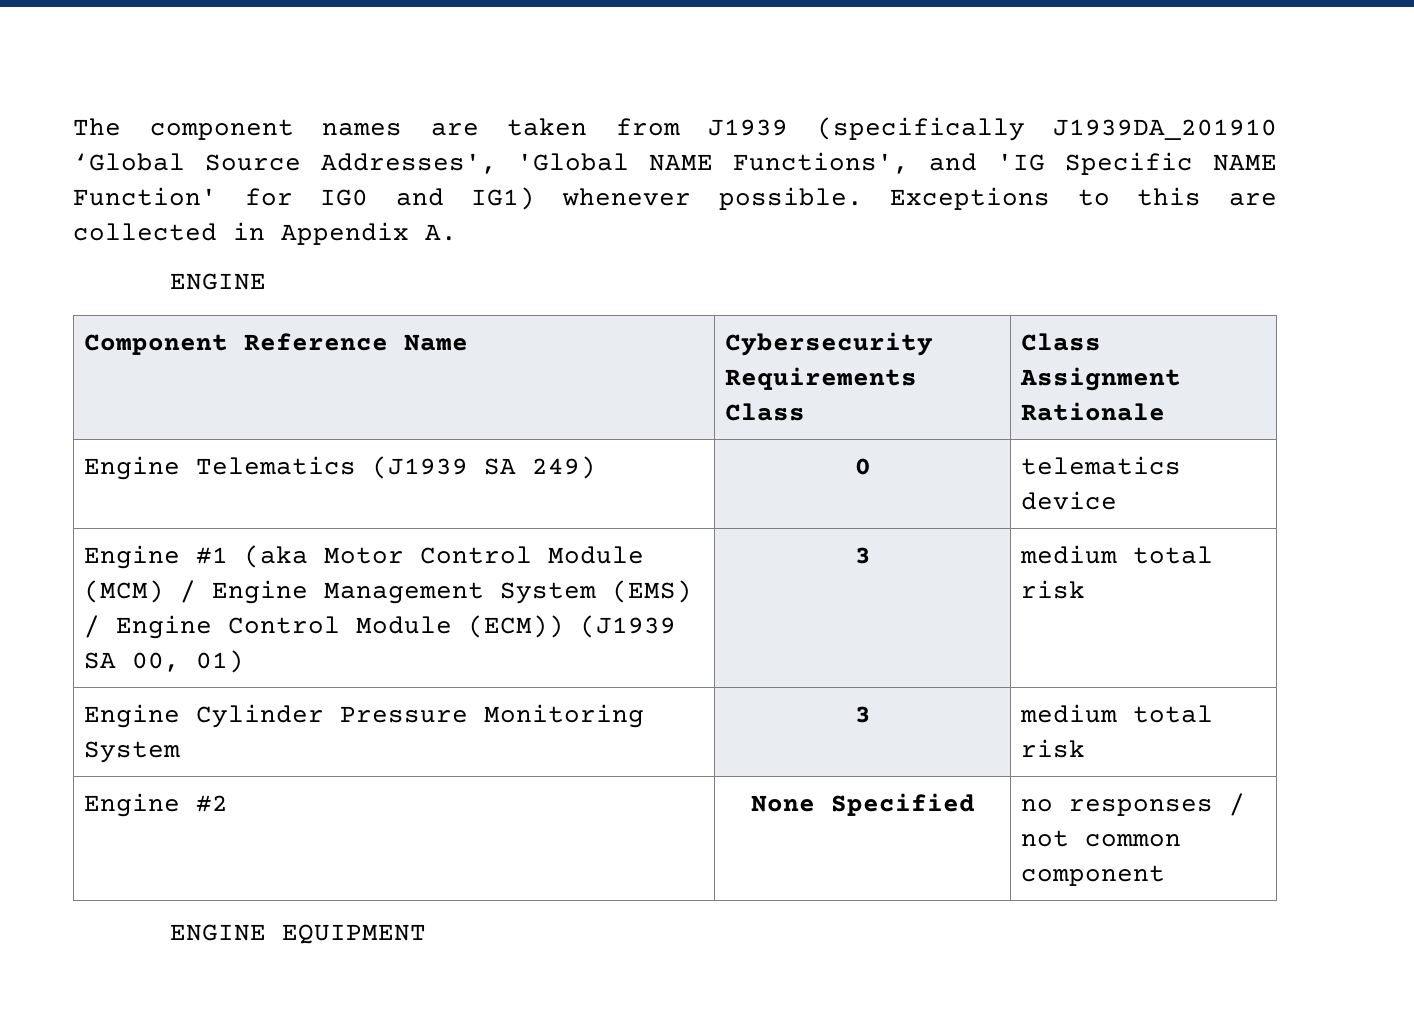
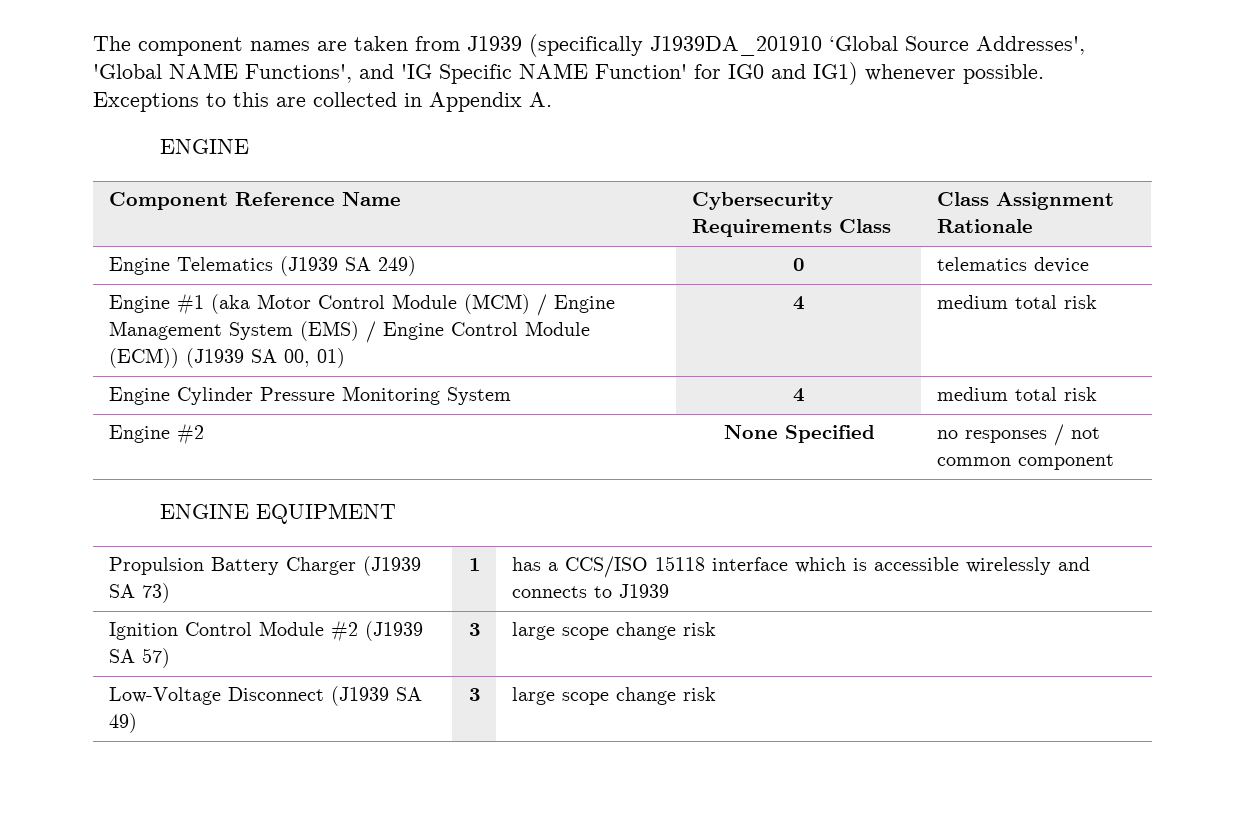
- Engine #1 (aka Motor Control Module (MCM) / Engine Management System (EMS) / Engine Control Module (ECM)) (J1939 SA 00, 01) | 3 | medium total risk
+ Engine #1 (aka Motor Control Module (MCM) / Engine Management System (EMS) / Engine Control Module (ECM)) (J1939 SA 00, 01) | 4 | medium total risk
- Engine Cylinder Pressure Monitoring System | 3 | medium total risk
+ Engine Cylinder Pressure Monitoring System | 4 | medium total risk
+ Propulsion Battery Charger (J1939 SA 73) | 1 | has a CCS/ISO 15118 interface which is accessible wirelessly and connects to J1939
+ Ignition Control Module #2 (J1939 SA 57) | 3 | large scope change risk
+ Low-Voltage Disconnect (J1939 SA 49) | 3 | large scope change risk

